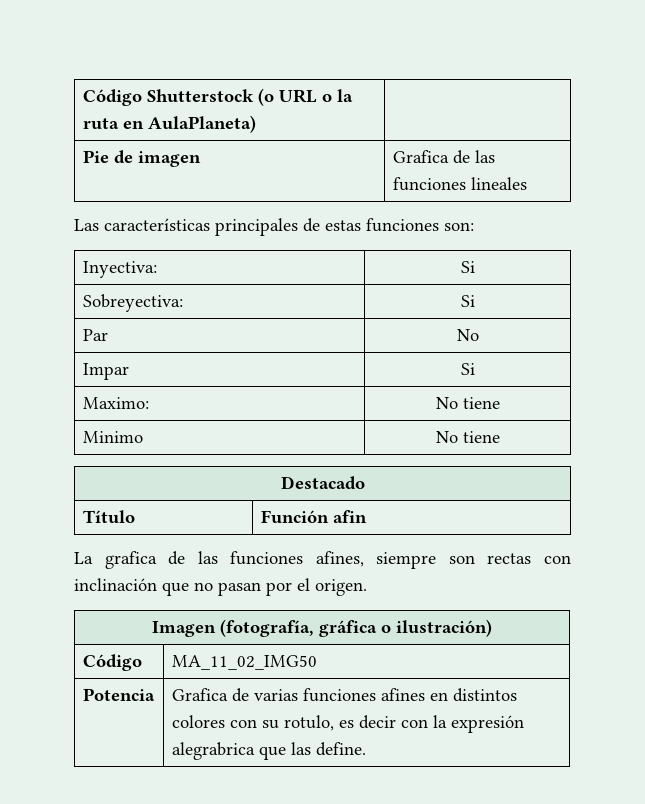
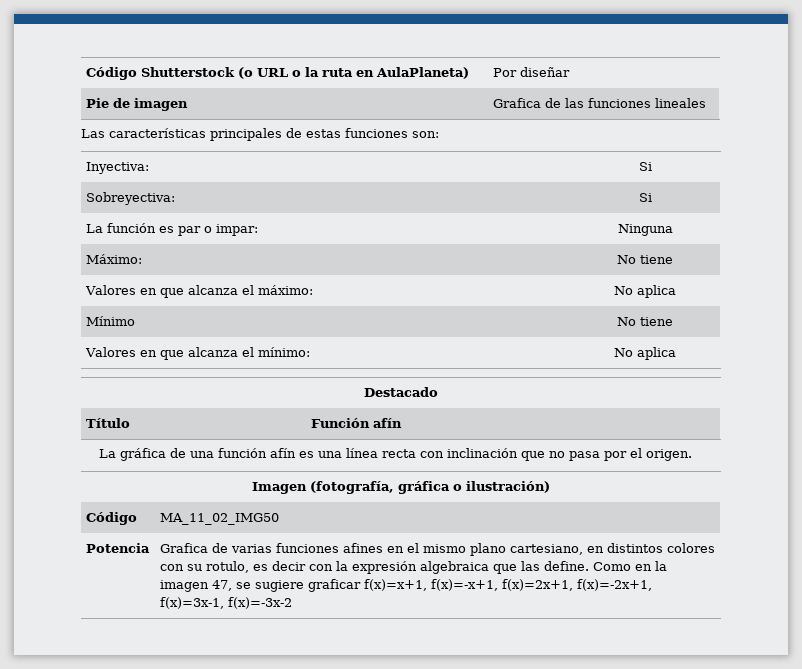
- Código Shutterstock (o URL o la ruta en AulaPlaneta) |
+ Código Shutterstock (o URL o la ruta en AulaPlaneta) | Por diseñar
- Par | No
- Impar | Si
- Maximo: | No tiene
- Minimo | No tiene
+ La función es par o impar: | Ninguna
+ Máximo: | No tiene
+ Valores en que alcanza el máximo: | No aplica
+ Mínimo | No tiene
+ Valores en que alcanza el mínimo: | No aplica
- Título | Función afin
- La grafica de las funciones afines, siempre son rectas con inclinación que no pasan por el origen.
+ Título | Función afín
+ La gráfica de una función afín es una línea recta con inclinación que no pasa por el origen.
- Potencia | Grafica de varias funciones afines en distintos colores con su rotulo, es decir con la expresión alegrabrica que las define.
+ Potencia | Grafica de varias funciones afines en el mismo plano cartesiano, en distintos colores con su rotulo, es decir con la expresión algebraica que las define. Como en la imagen 47, se sugiere graficar f(x)=x+1, f(x)=-x+1, f(x)=2x+1, f(x)=-2x+1, f(x)=3x-1, f(x)=-3x-2

